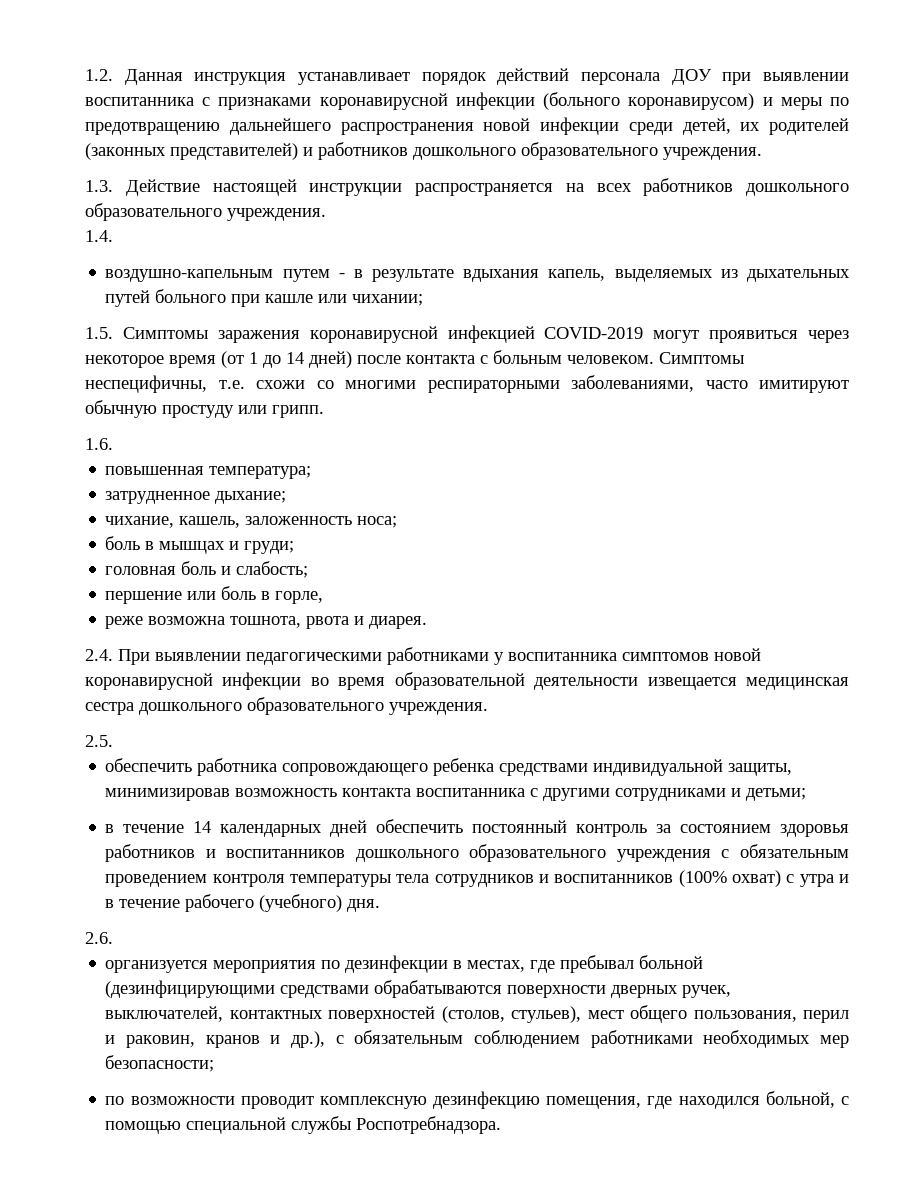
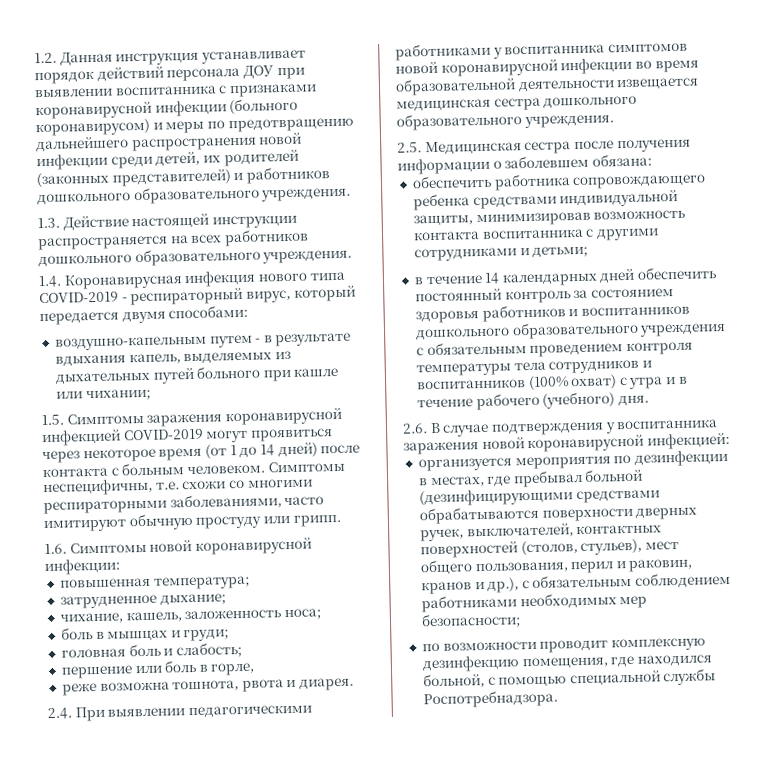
- 1.4.
+ 1.4. Коронавирусная инфекция нового типа COVID-2019 - респираторный вирус, который передается двумя способами:
- 1.6.
+ 1.6. Симптомы новой коронавирусной инфекции:
- 2.5.
+ 2.5. Медицинская сестра после получения информации о заболевшем обязана:
- 2.6.
+ 2.6. В случае подтверждения у воспитанника заражения новой коронавирусной инфекцией:

